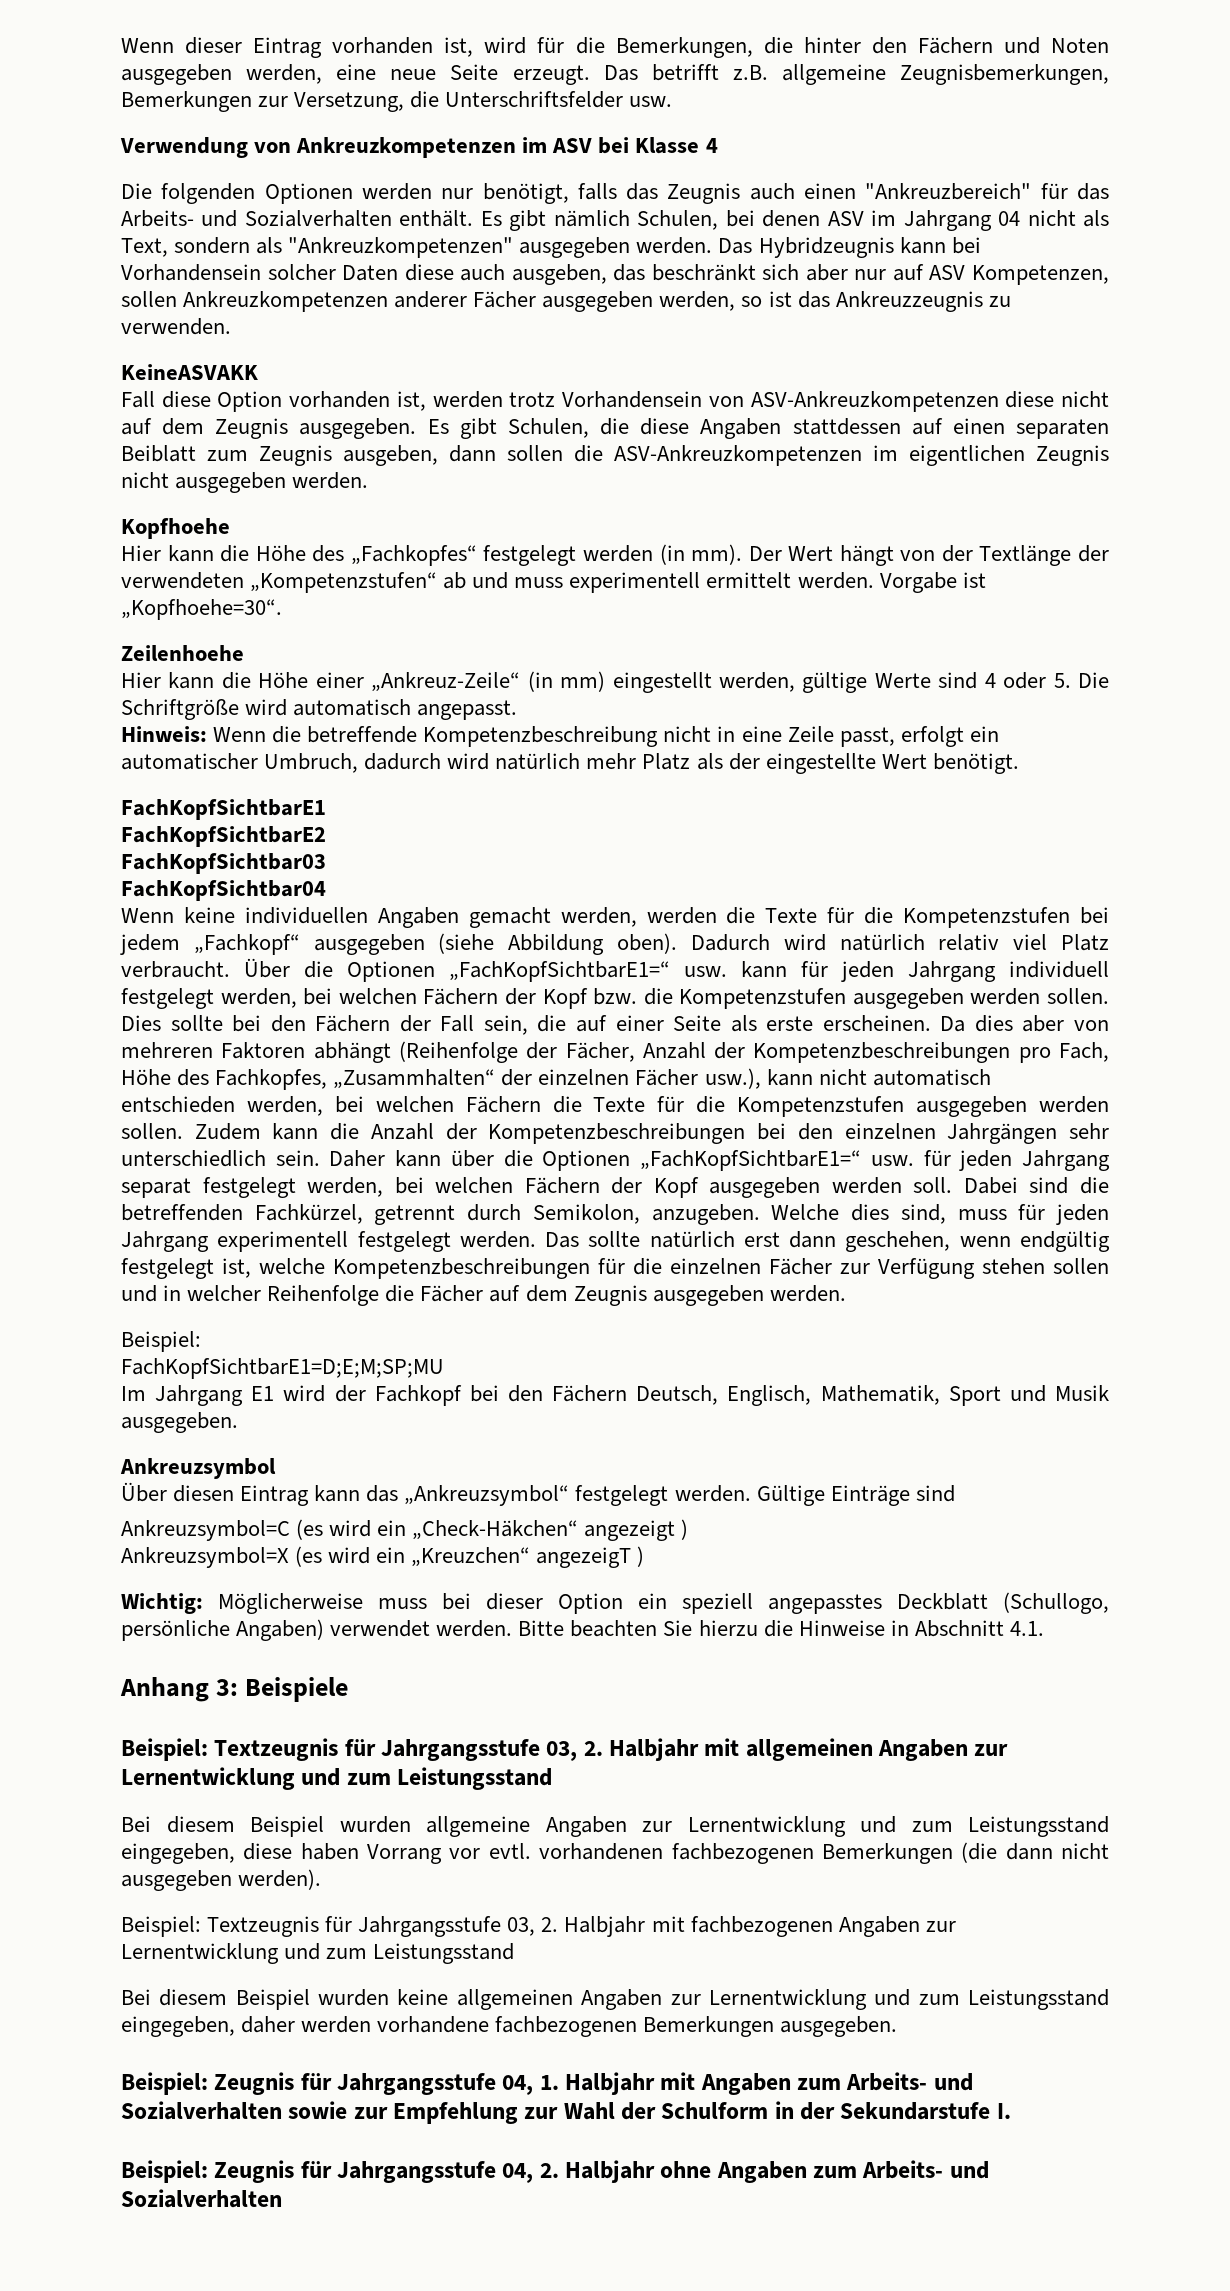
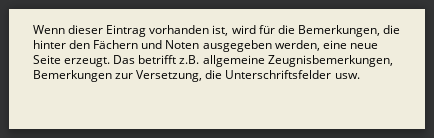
- Verwendung von Ankreuzkompetenzen im ASV bei Klasse 4
- Die folgenden Optionen werden nur benötigt, falls das Zeugnis auch einen "Ankreuzbereich" für das Arbeits- und Sozialverhalten enthält. Es gibt nämlich Schulen, bei denen ASV im Jahrgang 04 nicht als Text, sondern als "Ankreuzkompetenzen" ausgegeben werden. Das Hybridzeugnis kann bei Vorhandensein solcher Daten diese auch ausgeben, das beschränkt sich aber nur auf ASV Kompetenzen, sollen Ankreuzkompetenzen anderer Fächer ausgegeben werden, so ist das Ankreuzzeugnis zu verwenden.
- KeineASVAKK
- Fall diese Option vorhanden ist, werden trotz Vorhandensein von ASV-Ankreuzkompetenzen diese nicht auf dem Zeugnis ausgegeben. Es gibt Schulen, die diese Angaben stattdessen auf einen separaten Beiblatt zum Zeugnis ausgeben, dann sollen die ASV-Ankreuzkompetenzen im eigentlichen Zeugnis nicht ausgegeben werden.
- Kopfhoehe
- Hier kann die Höhe des „Fachkopfes“ festgelegt werden (in mm). Der Wert hängt von der Textlänge der verwendeten „Kompetenzstufen“ ab und muss experimentell ermittelt werden. Vorgabe ist „Kopfhoehe=30“.
- Zeilenhoehe
- Hier kann die Höhe einer „Ankreuz-Zeile“ (in mm) eingestellt werden, gültige Werte sind 4 oder 5. Die Schriftgröße wird automatisch angepasst.
- Hinweis: Wenn die betreffende Kompetenzbeschreibung nicht in eine Zeile passt, erfolgt ein automatischer Umbruch, dadurch wird natürlich mehr Platz als der eingestellte Wert benötigt.
- FachKopfSichtbarE1
- FachKopfSichtbarE2
- FachKopfSichtbar03
- FachKopfSichtbar04
- Wenn keine individuellen Angaben gemacht werden, werden die Texte für die Kompetenzstufen bei jedem „Fachkopf“ ausgegeben (siehe Abbildung oben). Dadurch wird natürlich relativ viel Platz verbraucht. Über die Optionen „FachKopfSichtbarE1=“ usw. kann für jeden Jahrgang individuell festgelegt werden, bei welchen Fächern der Kopf bzw. die Kompetenzstufen ausgegeben werden sollen. Dies sollte bei den Fächern der Fall sein, die auf einer Seite als erste erscheinen. Da dies aber von mehreren Faktoren abhängt (Reihenfolge der Fächer, Anzahl der Kompetenzbeschreibungen pro Fach, Höhe des Fachkopfes, „Zusammhalten“ der einzelnen Fächer usw.), kann nicht automatisch entschieden werden, bei welchen Fächern die Texte für die Kompetenzstufen ausgegeben werden sollen. Zudem kann die Anzahl der Kompetenzbeschreibungen bei den einzelnen Jahrgängen sehr unterschiedlich sein. Daher kann über die Optionen „FachKopfSichtbarE1=“ usw. für jeden Jahrgang separat festgelegt werden, bei welchen Fächern der Kopf ausgegeben werden soll. Dabei sind die betreffenden Fachkürzel, getrennt durch Semikolon, anzugeben. Welche dies sind, muss für jeden Jahrgang experimentell festgelegt werden. Das sollte natürlich erst dann geschehen, wenn endgültig festgelegt ist, welche Kompetenzbeschreibungen für die einzelnen Fächer zur Verfügung stehen sollen und in welcher Reihenfolge die Fächer auf dem Zeugnis ausgegeben werden.
- Beispiel:
- FachKopfSichtbarE1=D;E;M;SP;MU
- Im Jahrgang E1 wird der Fachkopf bei den Fächern Deutsch, Englisch, Mathematik, Sport und Musik ausgegeben.
- Ankreuzsymbol
- Über diesen Eintrag kann das „Ankreuzsymbol“ festgelegt werden. Gültige Einträge sind
- Ankreuzsymbol=C (es wird ein „Check-Häkchen“ angezeigt )
- Ankreuzsymbol=X (es wird ein „Kreuzchen“ angezeigT )
- Wichtig: Möglicherweise muss bei dieser Option ein speziell angepasstes Deckblatt (Schullogo, persönliche Angaben) verwendet werden. Bitte beachten Sie hierzu die Hinweise in Abschnitt 4.1.
- Anhang 3: Beispiele
- Beispiel: Textzeugnis für Jahrgangsstufe 03, 2. Halbjahr mit allgemeinen Angaben zur Lernentwicklung und zum Leistungsstand
- Bei diesem Beispiel wurden allgemeine Angaben zur Lernentwicklung und zum Leistungsstand eingegeben, diese haben Vorrang vor evtl. vorhandenen fachbezogenen Bemerkungen (die dann nicht ausgegeben werden).
- Beispiel: Textzeugnis für Jahrgangsstufe 03, 2. Halbjahr mit fachbezogenen Angaben zur Lernentwicklung und zum Leistungsstand
- Bei diesem Beispiel wurden keine allgemeinen Angaben zur Lernentwicklung und zum Leistungsstand eingegeben, daher werden vorhandene fachbezogenen Bemerkungen ausgegeben.
- Beispiel: Zeugnis für Jahrgangsstufe 04, 1. Halbjahr mit Angaben zum Arbeits- und Sozialverhalten sowie zur Empfehlung zur Wahl der Schulform in der Sekundarstufe I.
- Beispiel: Zeugnis für Jahrgangsstufe 04, 2. Halbjahr ohne Angaben zum Arbeits- und Sozialverhalten

